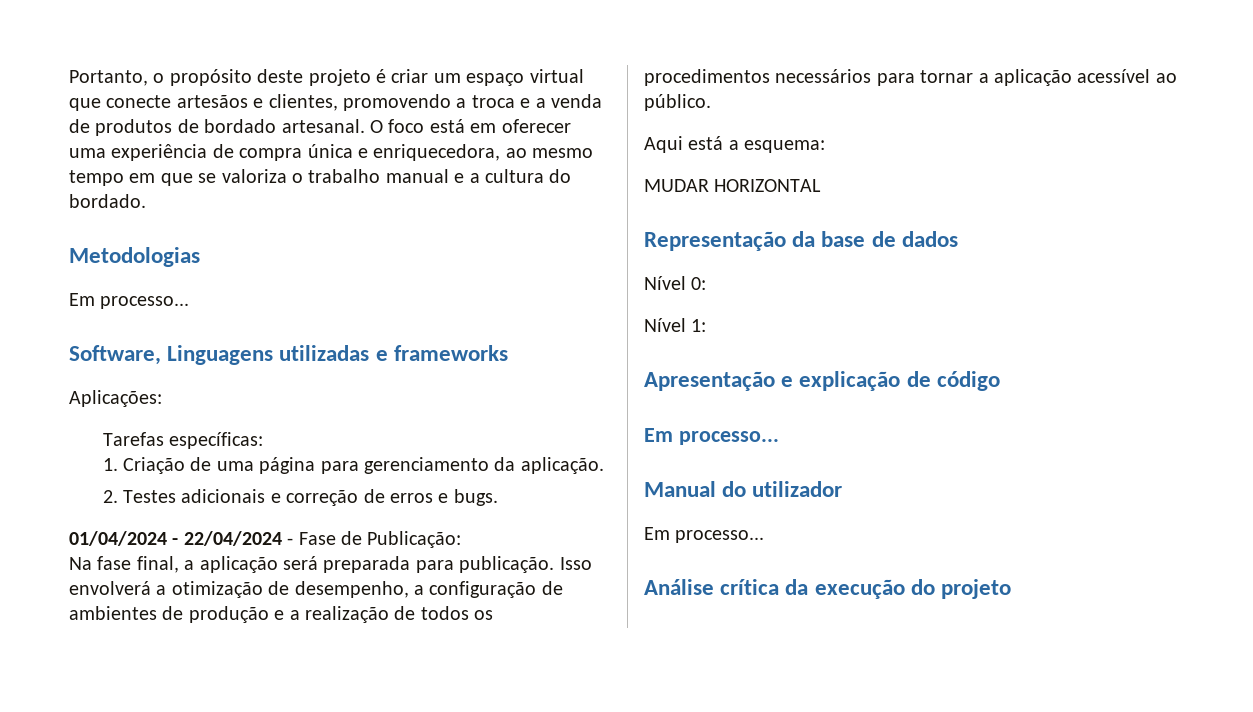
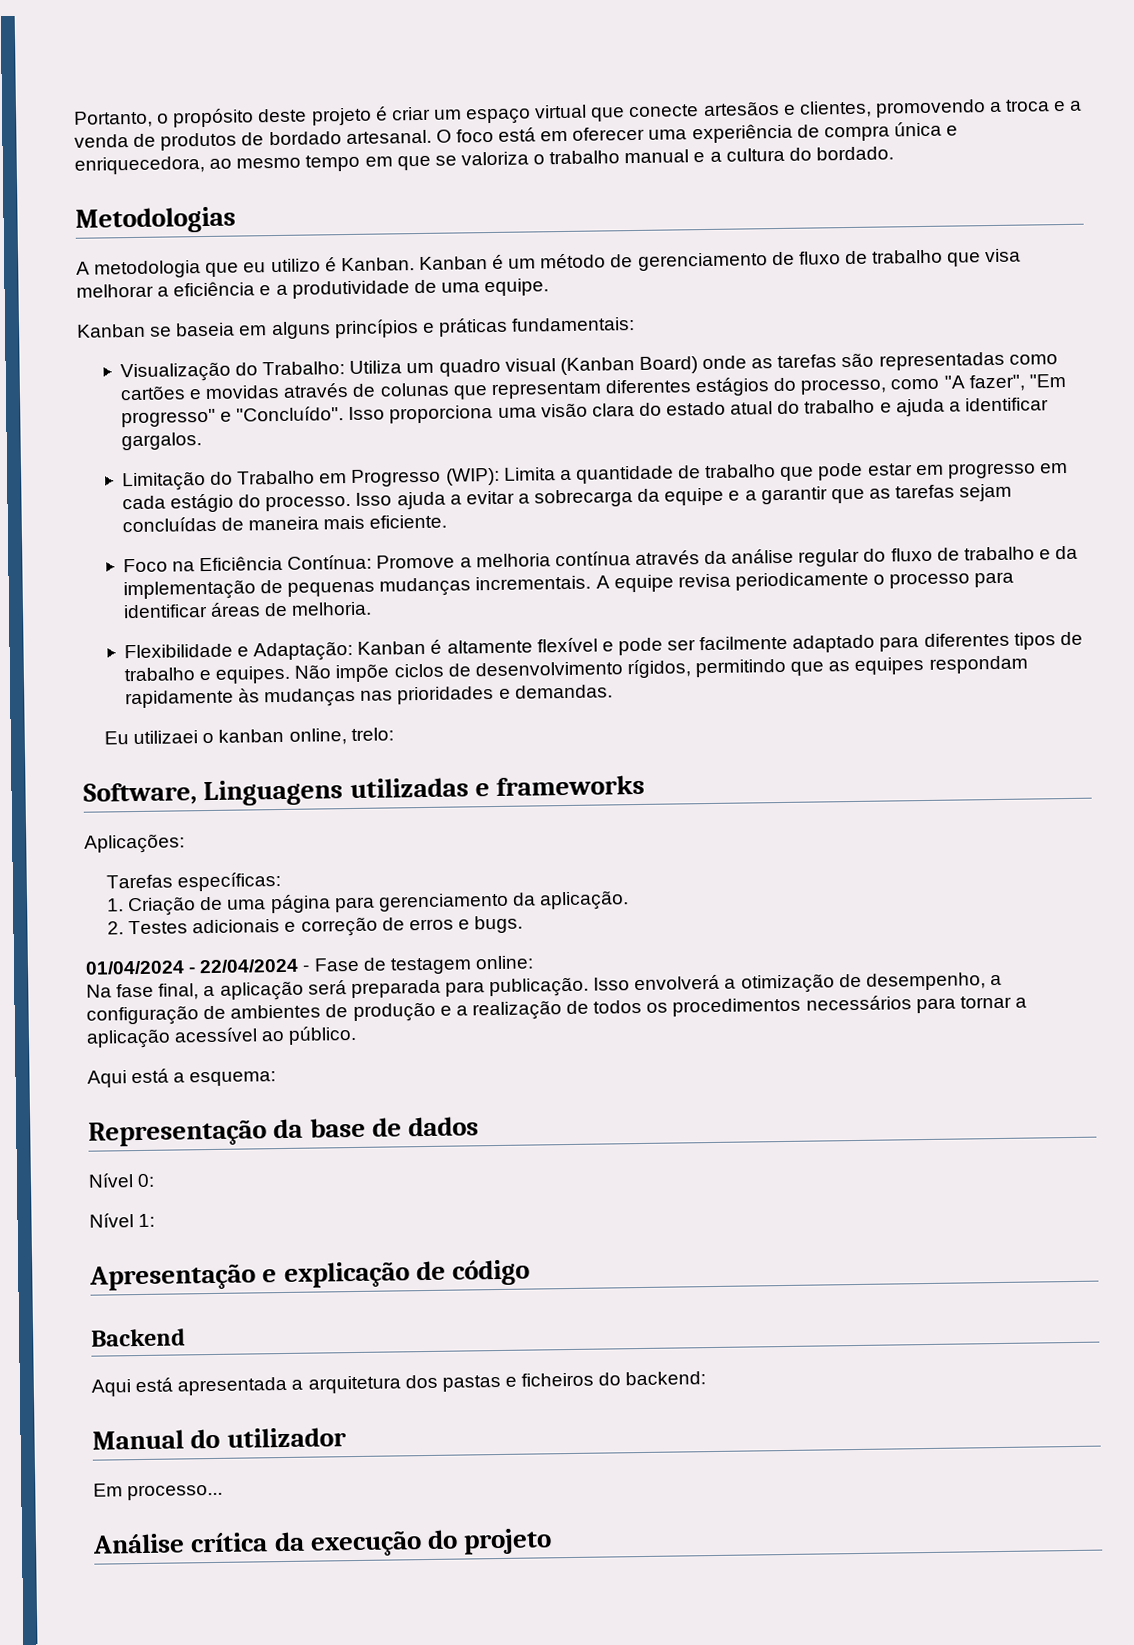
  Metodologias
- Em processo...
+ A metodologia que eu utilizo é Kanban. Kanban é um método de gerenciamento de fluxo de trabalho que visa melhorar a eficiência e a produtividade de uma equipe.
+ Kanban se baseia em alguns princípios e práticas fundamentais:
+ Visualização do Trabalho: Utiliza um quadro visual (Kanban Board) onde as tarefas são representadas como cartões e movidas através de colunas que representam diferentes estágios do processo, como "A fazer", "Em progresso" e "Concluído". Isso proporciona uma visão clara do estado atual do trabalho e ajuda a identificar gargalos.
+ Limitação do Trabalho em Progresso (WIP): Limita a quantidade de trabalho que pode estar em progresso em cada estágio do processo. Isso ajuda a evitar a sobrecarga da equipe e a garantir que as tarefas sejam concluídas de maneira mais eficiente.
+ Foco na Eficiência Contínua: Promove a melhoria contínua através da análise regular do fluxo de trabalho e da implementação de pequenas mudanças incrementais. A equipe revisa periodicamente o processo para identificar áreas de melhoria.
+ Flexibilidade e Adaptação: Kanban é altamente flexível e pode ser facilmente adaptado para diferentes tipos de trabalho e equipes. Não impõe ciclos de desenvolvimento rígidos, permitindo que as equipes respondam rapidamente às mudanças nas prioridades e demandas.
+ Eu utilizaei o kanban online, trelo:
- 01/04/2024 - 22/04/2024 - Fase de Publicação:
+ 01/04/2024 - 22/04/2024 - Fase de testagem online:
- MUDAR HORIZONTAL
  Apresentação e explicação de código
- Em processo...
+ Backend
+ Aqui está apresentada a arquitetura dos pastas e ficheiros do backend:

